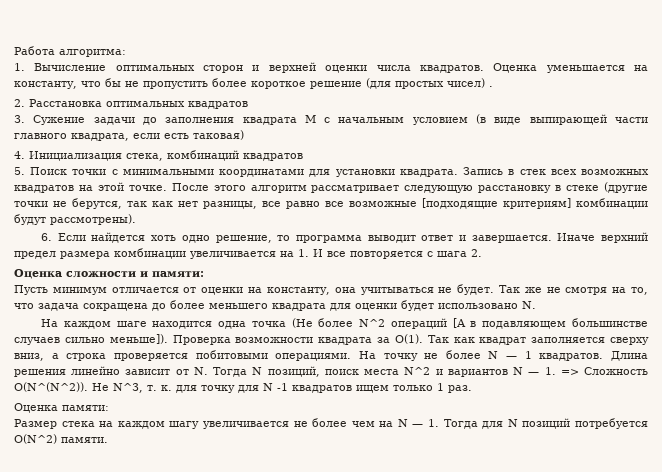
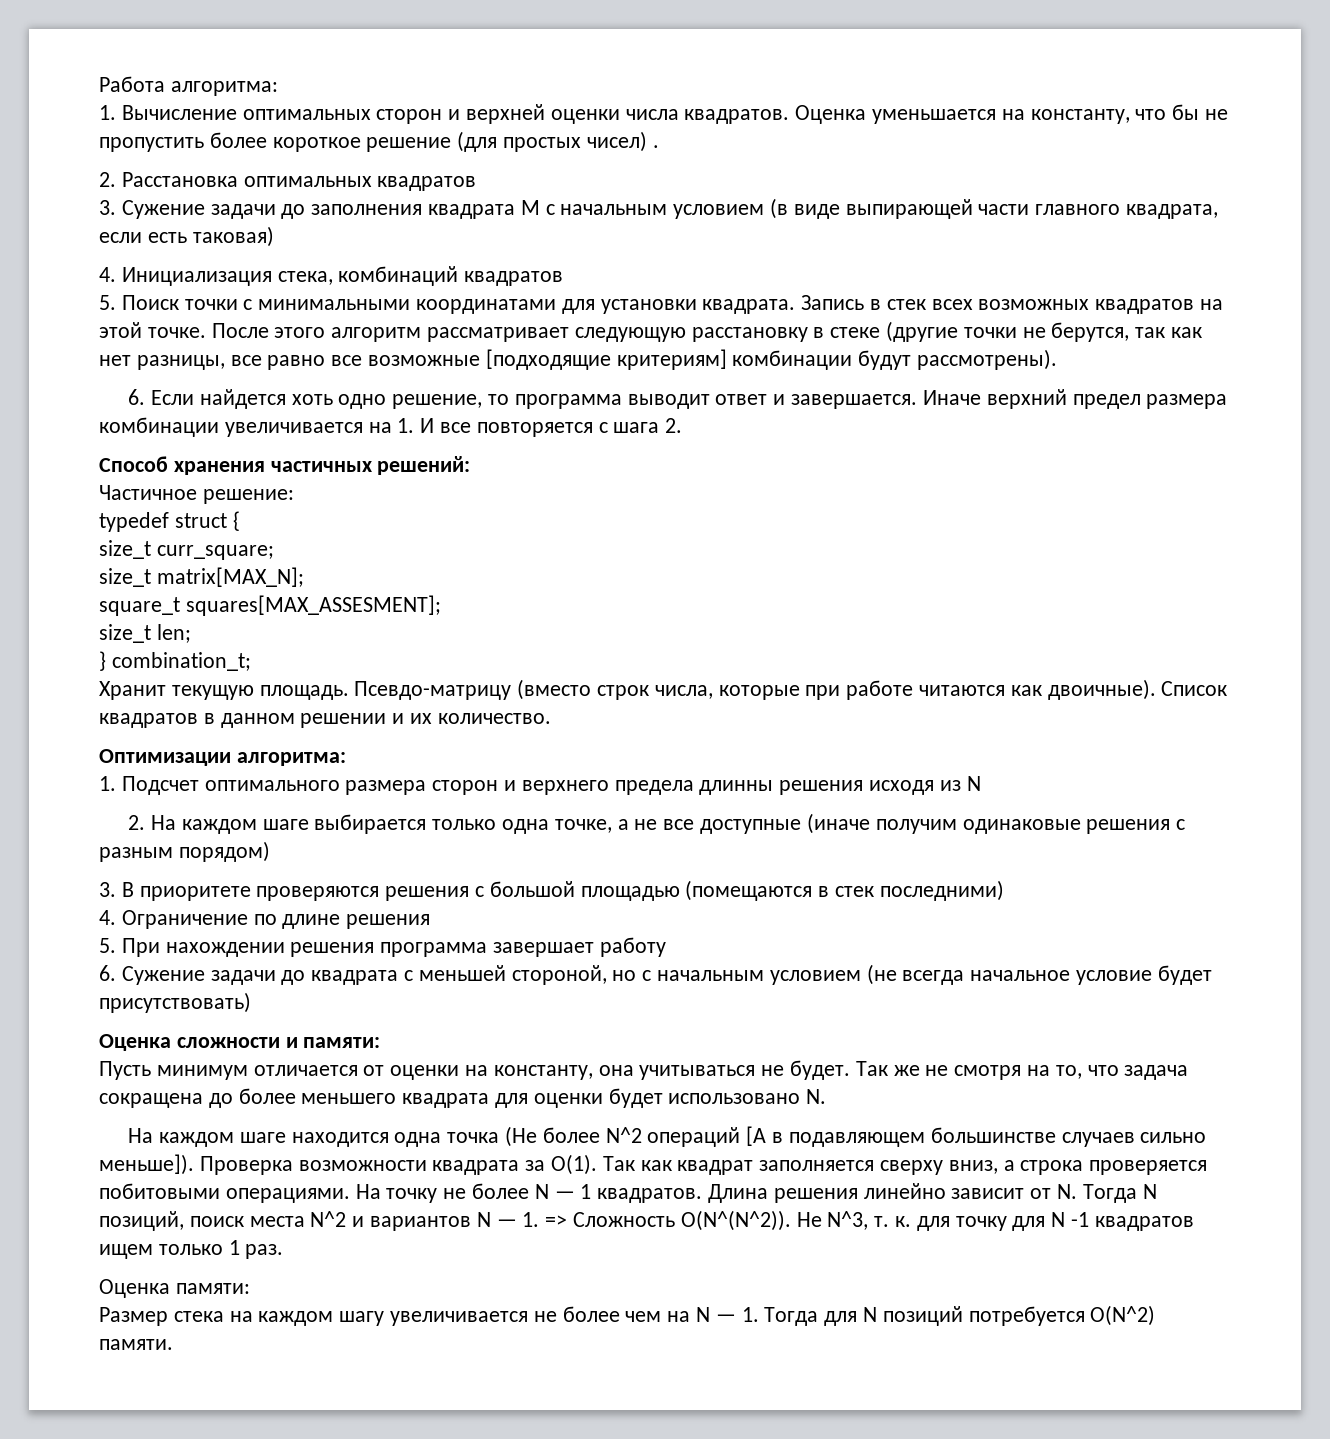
+ Способ хранения частичных решений:
+ Частичное решение:
+ typedef struct {
+ size_t curr_square;
+ size_t matrix[MAX_N];
+ square_t squares[MAX_ASSESMENT];
+ size_t len;
+ } combination_t;
+ Хранит текущую площадь. Псевдо-матрицу (вместо строк числа, которые при работе читаются как двоичные). Список квадратов в данном решении и их количество.
+ Оптимизации алгоритма:
+ 1. Подсчет оптимального размера сторон и верхнего предела длинны решения исходя из N
+ 2. На каждом шаге выбирается только одна точке, а не все доступные (иначе получим одинаковые решения с разным порядом)
+ 3. В приоритете проверяются решения с большой площадью (помещаются в стек последними)
+ 4. Ограничение по длине решения
+ 5. При нахождении решения программа завершает работу
+ 6. Сужение задачи до квадрата с меньшей стороной, но с начальным условием (не всегда начальное условие будет присутствовать)

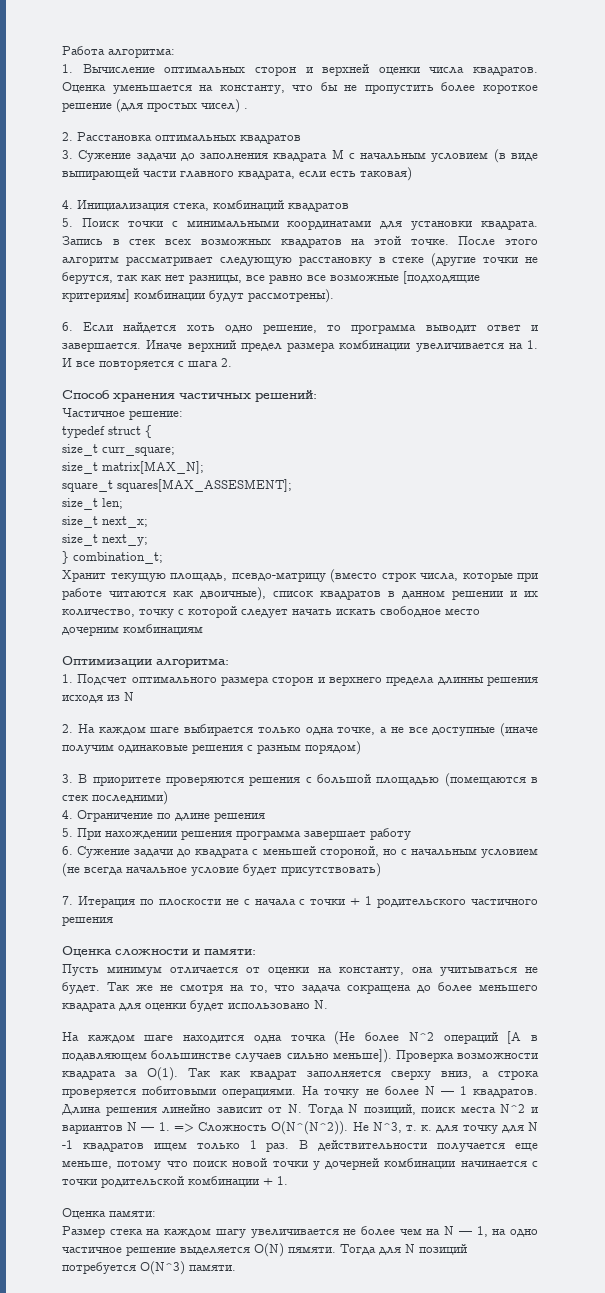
+ size_t next_x;
+ size_t next_y;
- Хранит текущую площадь. Псевдо-матрицу (вместо строк числа, которые при работе читаются как двоичные). Список квадратов в данном решении и их количество.
+ Хранит текущую площадь, псевдо-матрицу (вместо строк числа, которые при работе читаются как двоичные), список квадратов в данном решении и их количество, точку с которой следует начать искать свободное место дочерним комбинациям
+ 7. Итерация по плоскости не с начала с точки + 1 родительского частичного решения
+ В действительности получается еще меньше, потому что поиск новой точки у дочерней комбинации начинается с точки родительской комбинации + 1.
- Размер стека на каждом шагу увеличивается не более чем на N — 1. Тогда для N позиций потребуется O(N^2) памяти.
+ Размер стека на каждом шагу увеличивается не более чем на N — 1, на одно частичное решение выделяется O(N) пямяти. Тогда для N позиций потребуется O(N^3) памяти.

